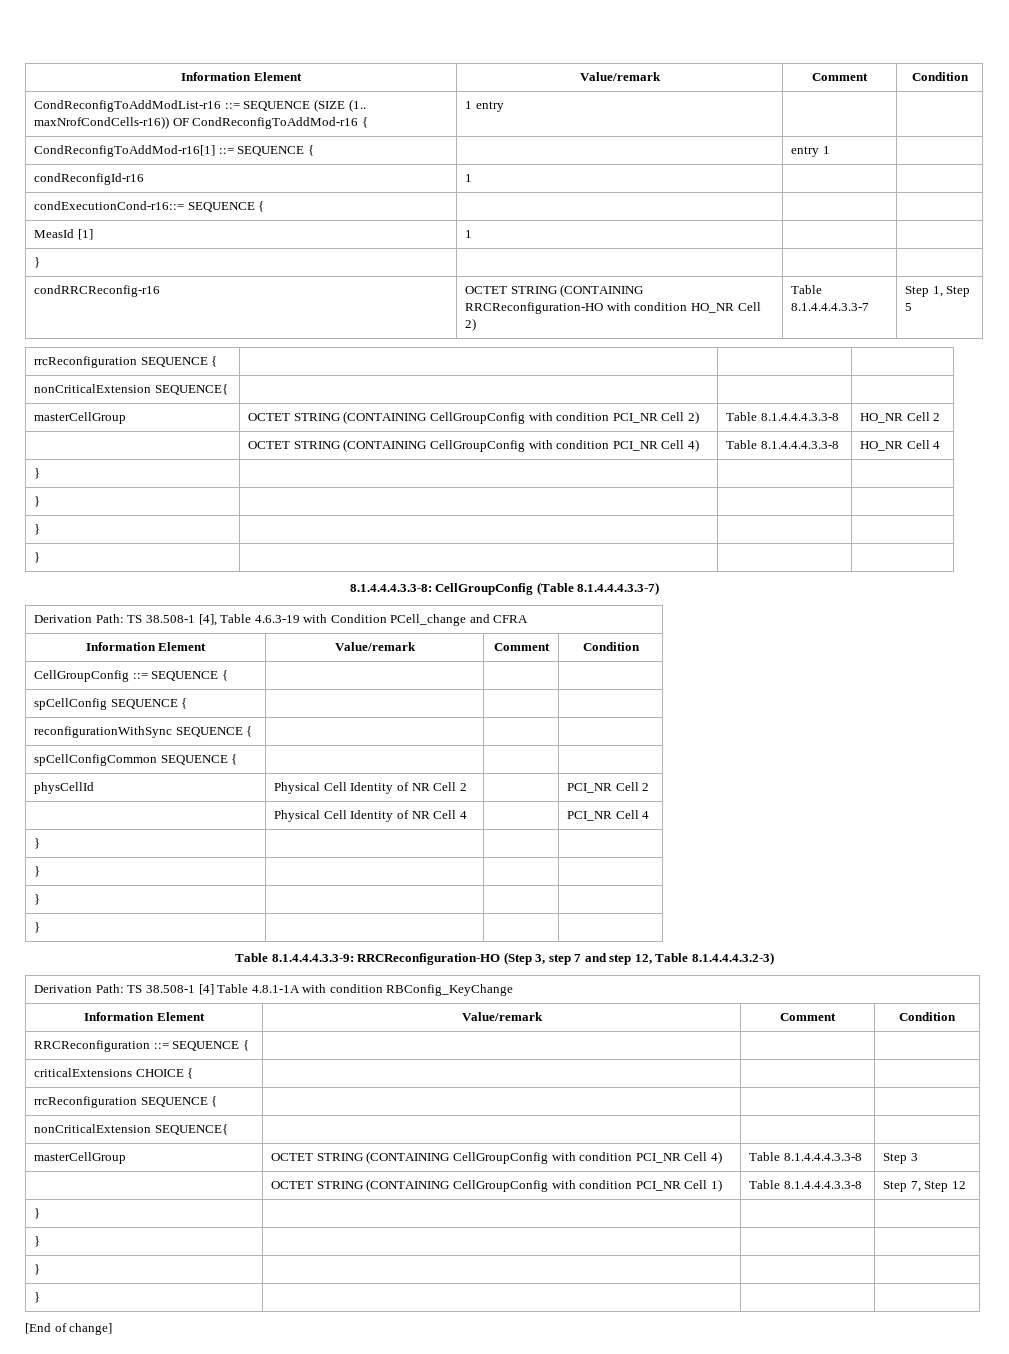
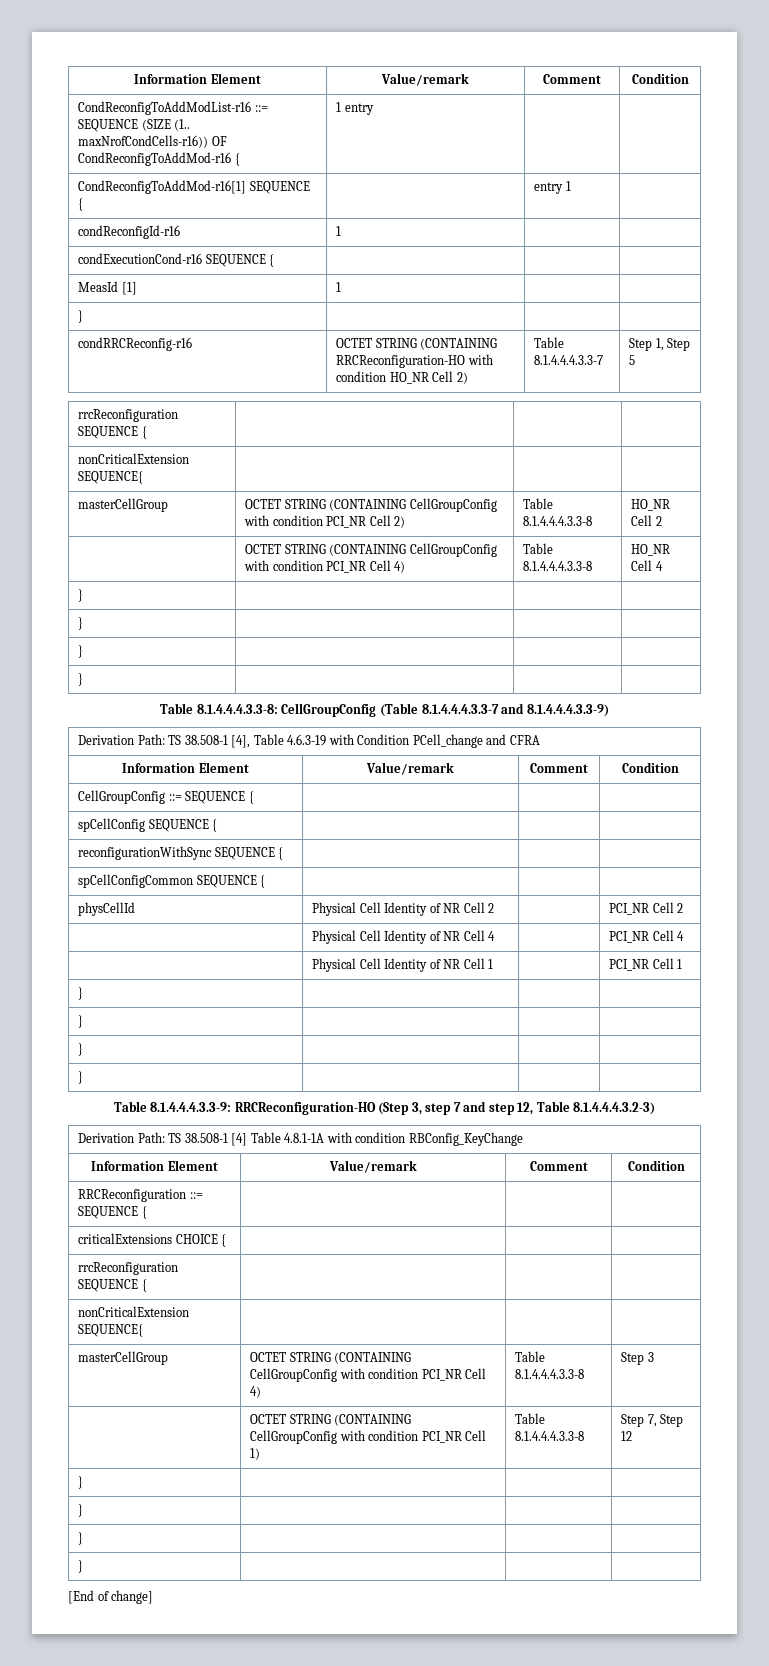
- CondReconfigToAddMod-r16[1] ::= SEQUENCE { | | entry 1 |
+ CondReconfigToAddMod-r16[1] SEQUENCE { | | entry 1 |
- condExecutionCond-r16::= SEQUENCE { | | |
+ condExecutionCond-r16 SEQUENCE { | | |
- 8.1.4.4.4.3.3-8: CellGroupConfig (Table 8.1.4.4.4.3.3-7)
+ Table 8.1.4.4.4.3.3-8: CellGroupConfig (Table 8.1.4.4.4.3.3-7 and 8.1.4.4.4.3.3-9)
+ | Physical Cell Identity of NR Cell 1 | | PCI_NR Cell 1

